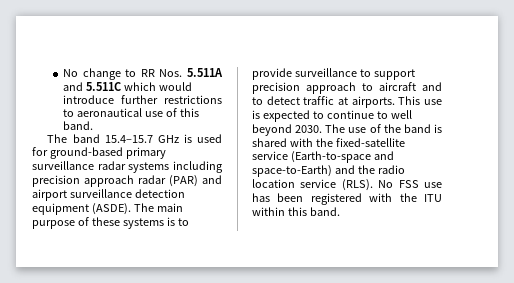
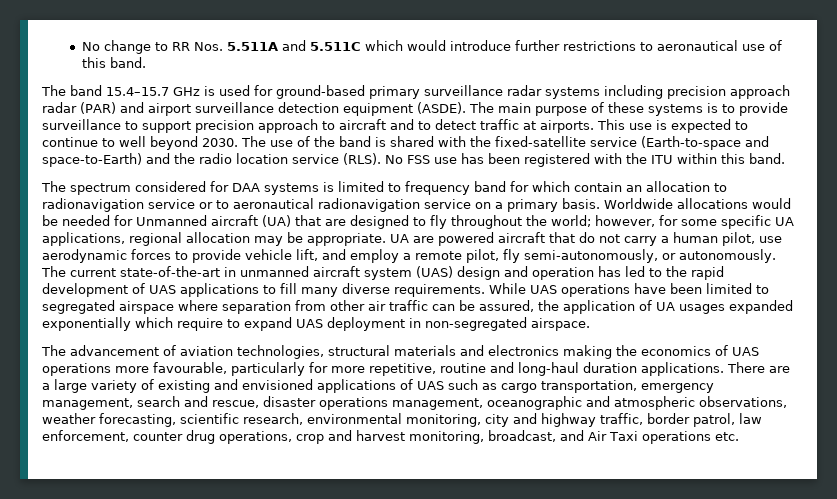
+ The spectrum considered for DAA systems is limited to frequency band for which contain an allocation to radionavigation service or to aeronautical radionavigation service on a primary basis. Worldwide allocations would be needed for Unmanned aircraft (UA) that are designed to fly throughout the world; however, for some specific UA applications, regional allocation may be appropriate. UA are powered aircraft that do not carry a human pilot, use aerodynamic forces to provide vehicle lift, and employ a remote pilot, fly semi-autonomously, or autonomously. The current state-of-the-art in unmanned aircraft system (UAS) design and operation has led to the rapid development of UAS applications to fill many diverse requirements. While UAS operations have been limited to segregated airspace where separation from other air traffic can be assured, the application of UA usages expanded exponentially which require to expand UAS deployment in non-segregated airspace.
+ The advancement of aviation technologies, structural materials and electronics making the economics of UAS operations more favourable, particularly for more repetitive, routine and long-haul duration applications. There are a large variety of existing and envisioned applications of UAS such as cargo transportation, emergency management, search and rescue, disaster operations management, oceanographic and atmospheric observations, weather forecasting, scientific research, environmental monitoring, city and highway traffic, border patrol, law enforcement, counter drug operations, crop and harvest monitoring, broadcast, and Air Taxi operations etc.

